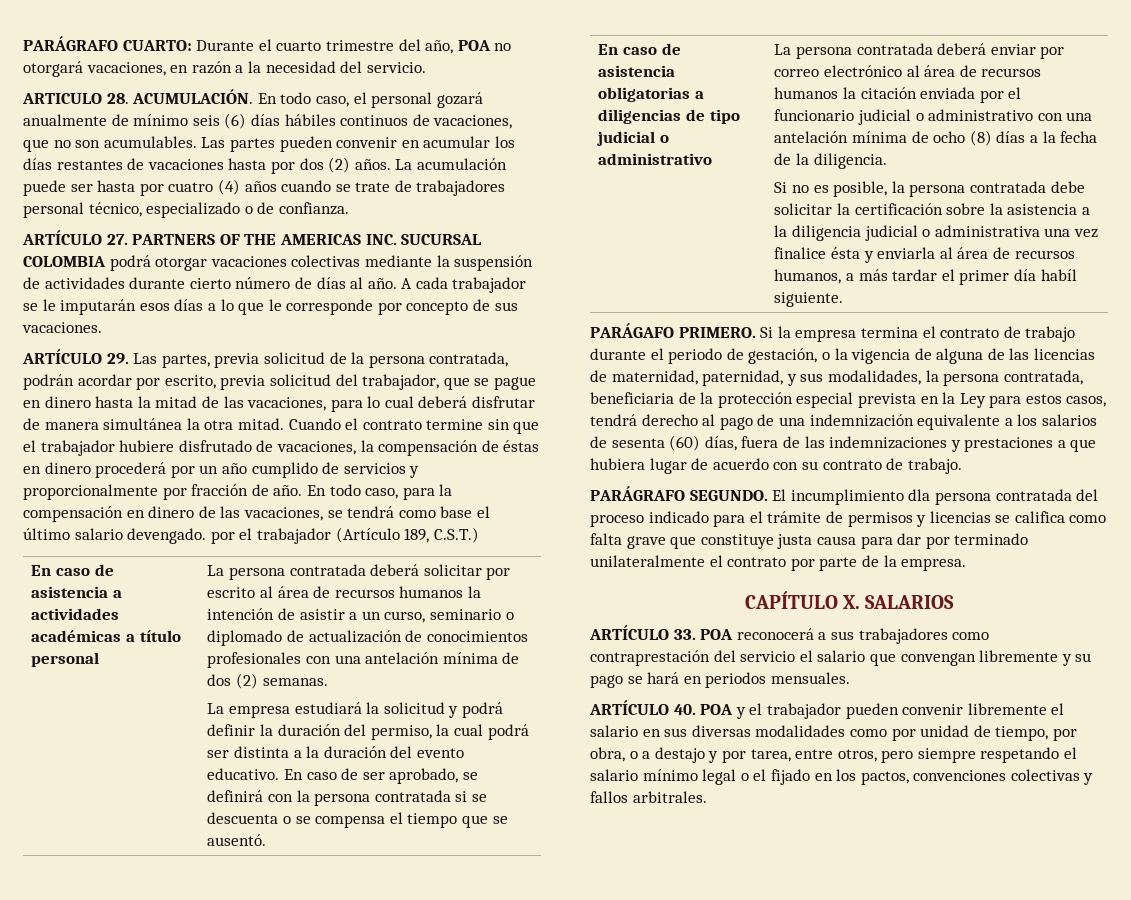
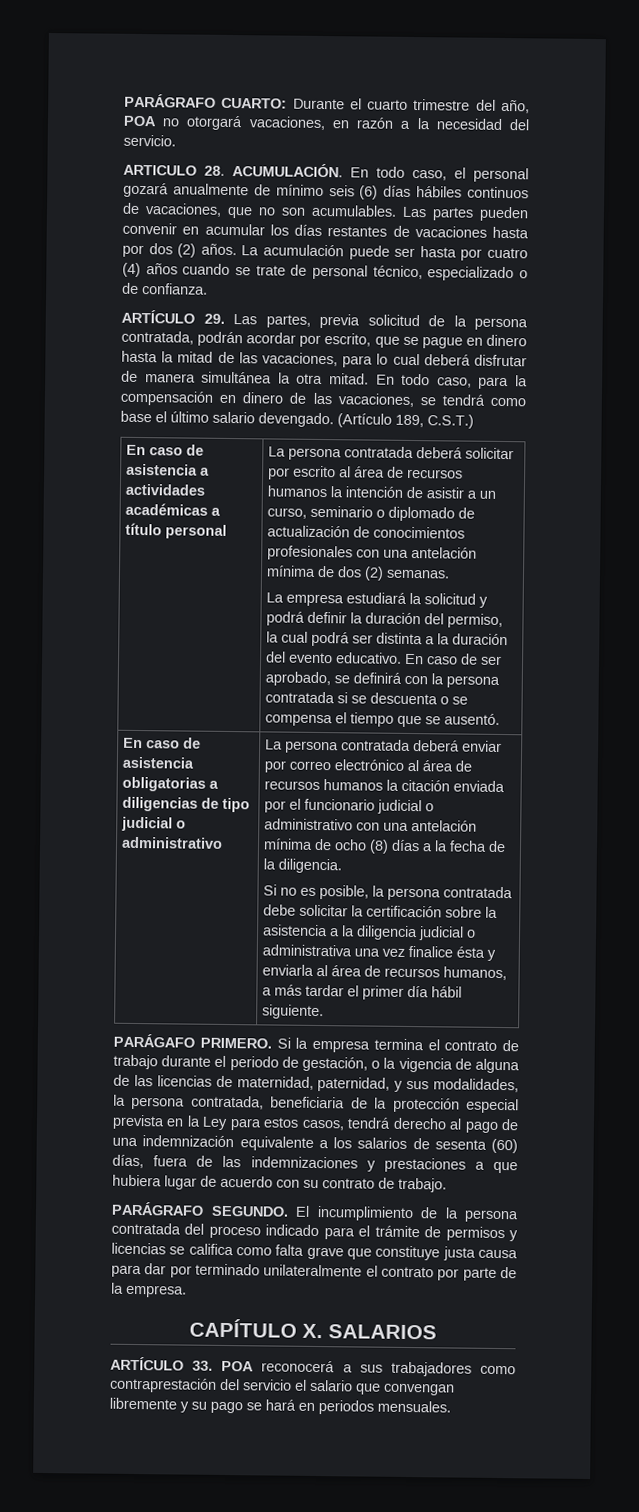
- La acumulación puede ser hasta por cuatro (4) años cuando se trate de trabajadores personal técnico, especializado o de confianza.
+ La acumulación puede ser hasta por cuatro (4) años cuando se trate de personal técnico, especializado o de confianza.
- ARTÍCULO 27. PARTNERS OF THE AMERICAS INC. SUCURSAL COLOMBIA podrá otorgar vacaciones colectivas mediante la suspensión de actividades durante cierto número de días al año. A cada trabajador se le imputarán esos días a lo que le corresponde por concepto de sus vacaciones.
- ARTÍCULO 29. Las partes, previa solicitud de la persona contratada, podrán acordar por escrito, previa solicitud del trabajador, que se pague en dinero hasta la mitad de las vacaciones, para lo cual deberá disfrutar de manera simultánea la otra mitad.
+ ARTÍCULO 29. Las partes, previa solicitud de la persona contratada, podrán acordar por escrito, que se pague en dinero hasta la mitad de las vacaciones, para lo cual deberá disfrutar de manera simultánea la otra mitad.
- Cuando el contrato termine sin que el trabajador hubiere disfrutado de vacaciones, la compensación de éstas en dinero procederá por un año cumplido de servicios y proporcionalmente por fracción de año.
- En todo caso, para la compensación en dinero de las vacaciones, se tendrá como base el último salario devengado. por el trabajador (Artículo 189, C.S.T.)
+ En todo caso, para la compensación en dinero de las vacaciones, se tendrá como base el último salario devengado. (Artículo 189, C.S.T.)
- Si no es posible, la persona contratada debe solicitar la certificación sobre la asistencia a la diligencia judicial o administrativa una vez finalice ésta y enviarla al área de recursos humanos, a más tardar el primer día habíl siguiente.
+ Si no es posible, la persona contratada debe solicitar la certificación sobre la asistencia a la diligencia judicial o administrativa una vez finalice ésta y enviarla al área de recursos humanos, a más tardar el primer día hábil siguiente.
- El incumplimiento dla persona contratada del proceso indicado para el trámite de permisos y licencias se califica como falta grave que constituye justa causa para dar por terminado unilateralmente el contrato por parte de la empresa.
+ El incumplimiento de la persona contratada del proceso indicado para el trámite de permisos y licencias se califica como falta grave que constituye justa causa para dar por terminado unilateralmente el contrato por parte de la empresa.
- ARTÍCULO 40. POA y el trabajador pueden convenir libremente el salario en sus diversas modalidades como por unidad de tiempo, por obra, o a destajo y por tarea, entre otros, pero siempre respetando el salario mínimo legal o el fijado en los pactos, convenciones colectivas y fallos arbitrales.

